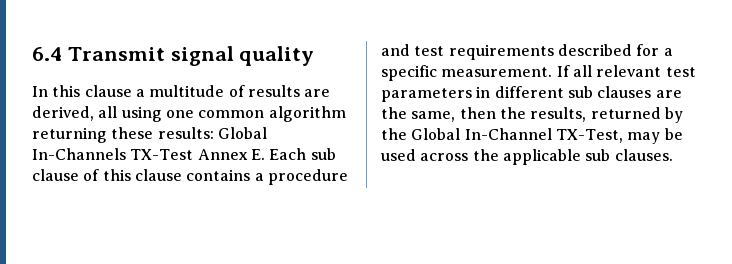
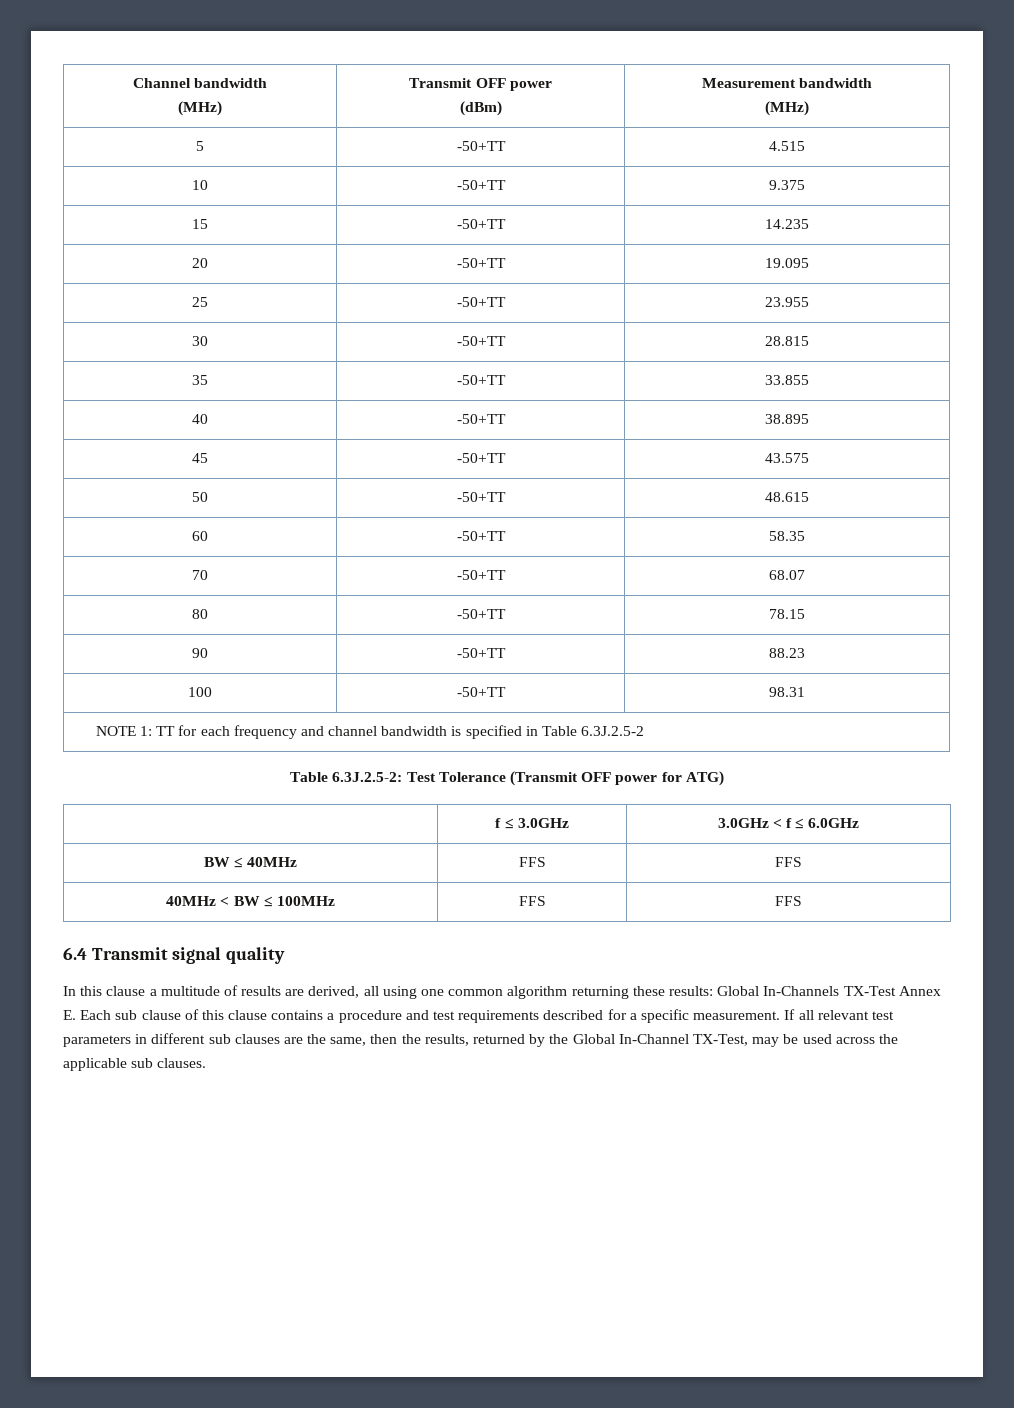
+ Channel bandwidth
+ (MHz) | Transmit OFF power
+ (dBm) | Measurement bandwidth
+ (MHz)
+ 5 | -50+TT | 4.515
+ 10 | -50+TT | 9.375
+ 15 | -50+TT | 14.235
+ 20 | -50+TT | 19.095
+ 25 | -50+TT | 23.955
+ 30 | -50+TT | 28.815
+ 35 | -50+TT | 33.855
+ 40 | -50+TT | 38.895
+ 45 | -50+TT | 43.575
+ 50 | -50+TT | 48.615
+ 60 | -50+TT | 58.35
+ 70 | -50+TT | 68.07
+ 80 | -50+TT | 78.15
+ 90 | -50+TT | 88.23
+ 100 | -50+TT | 98.31
+ NOTE 1: TT for each frequency and channel bandwidth is specified in Table 6.3J.2.5-2
+ Table 6.3J.2.5-2: Test Tolerance (Transmit OFF power for ATG)
+ | f ≤ 3.0GHz | 3.0GHz < f ≤ 6.0GHz
+ BW ≤ 40MHz | FFS | FFS
+ 40MHz < BW ≤ 100MHz | FFS | FFS

